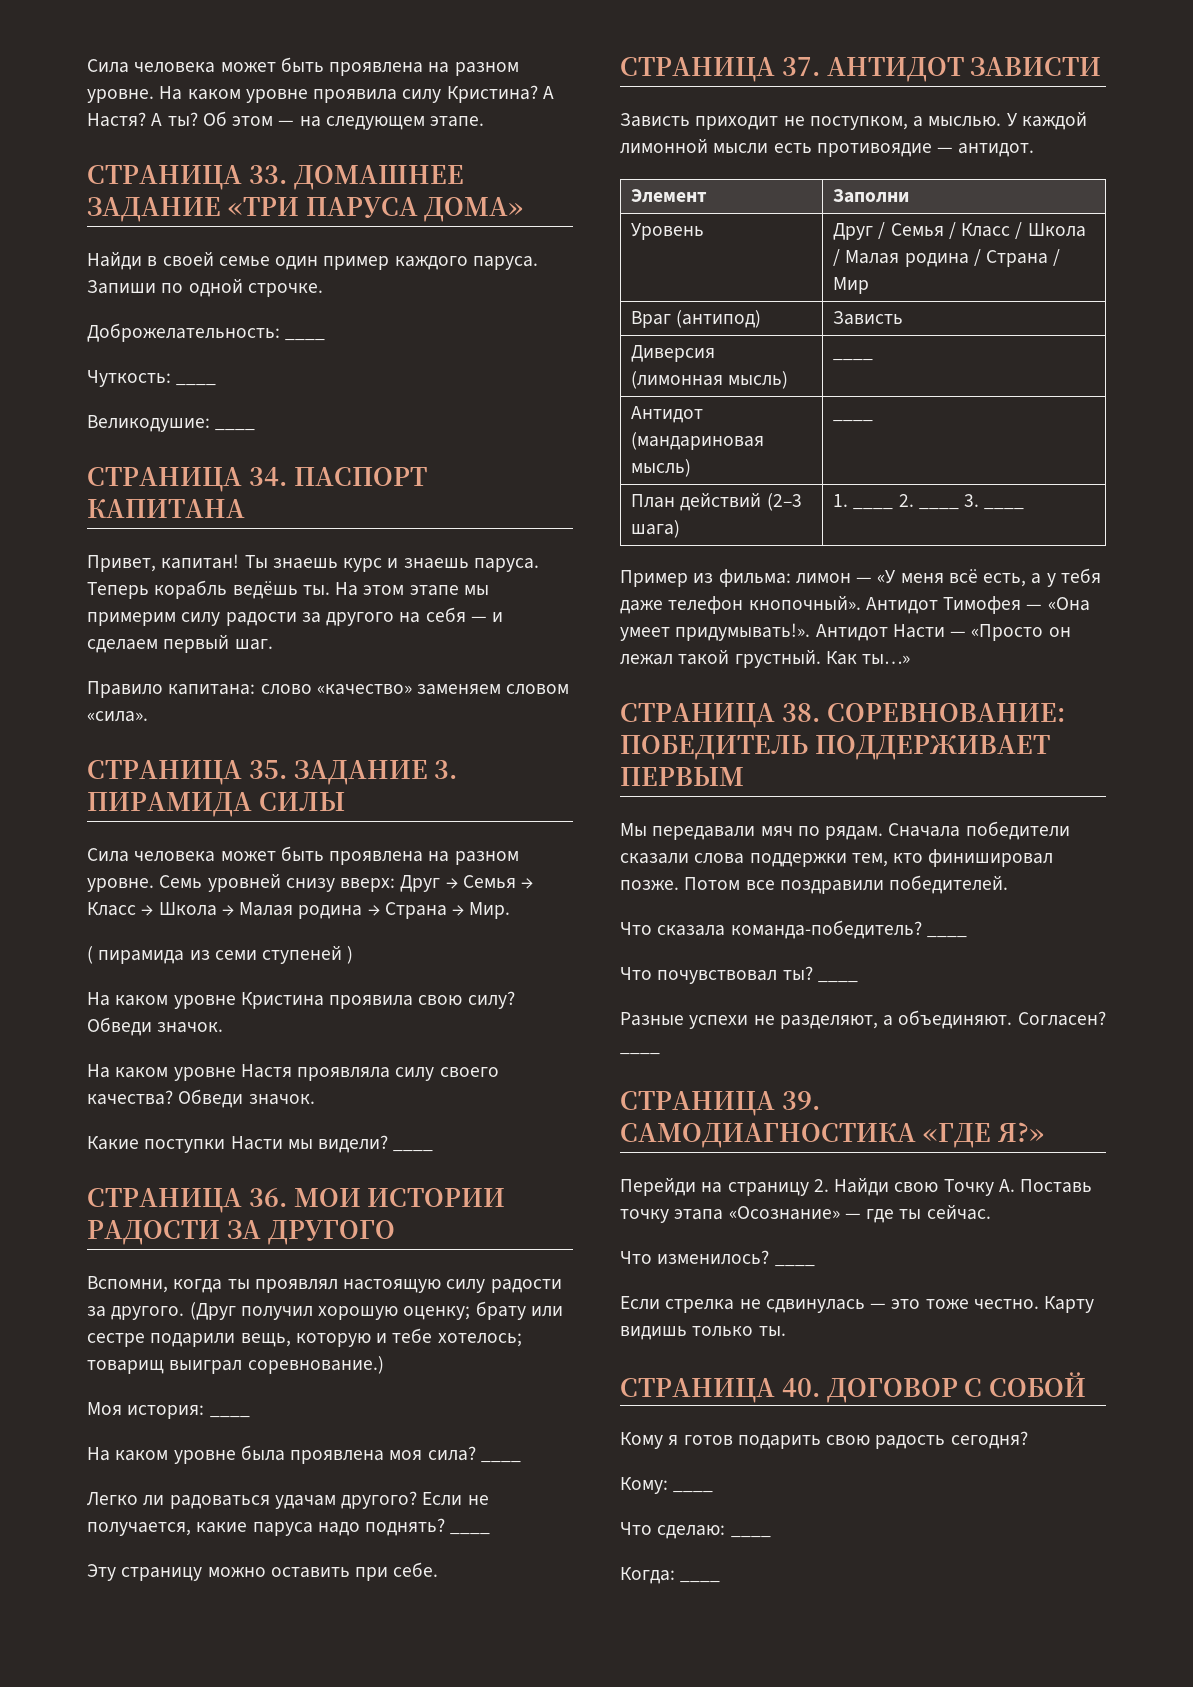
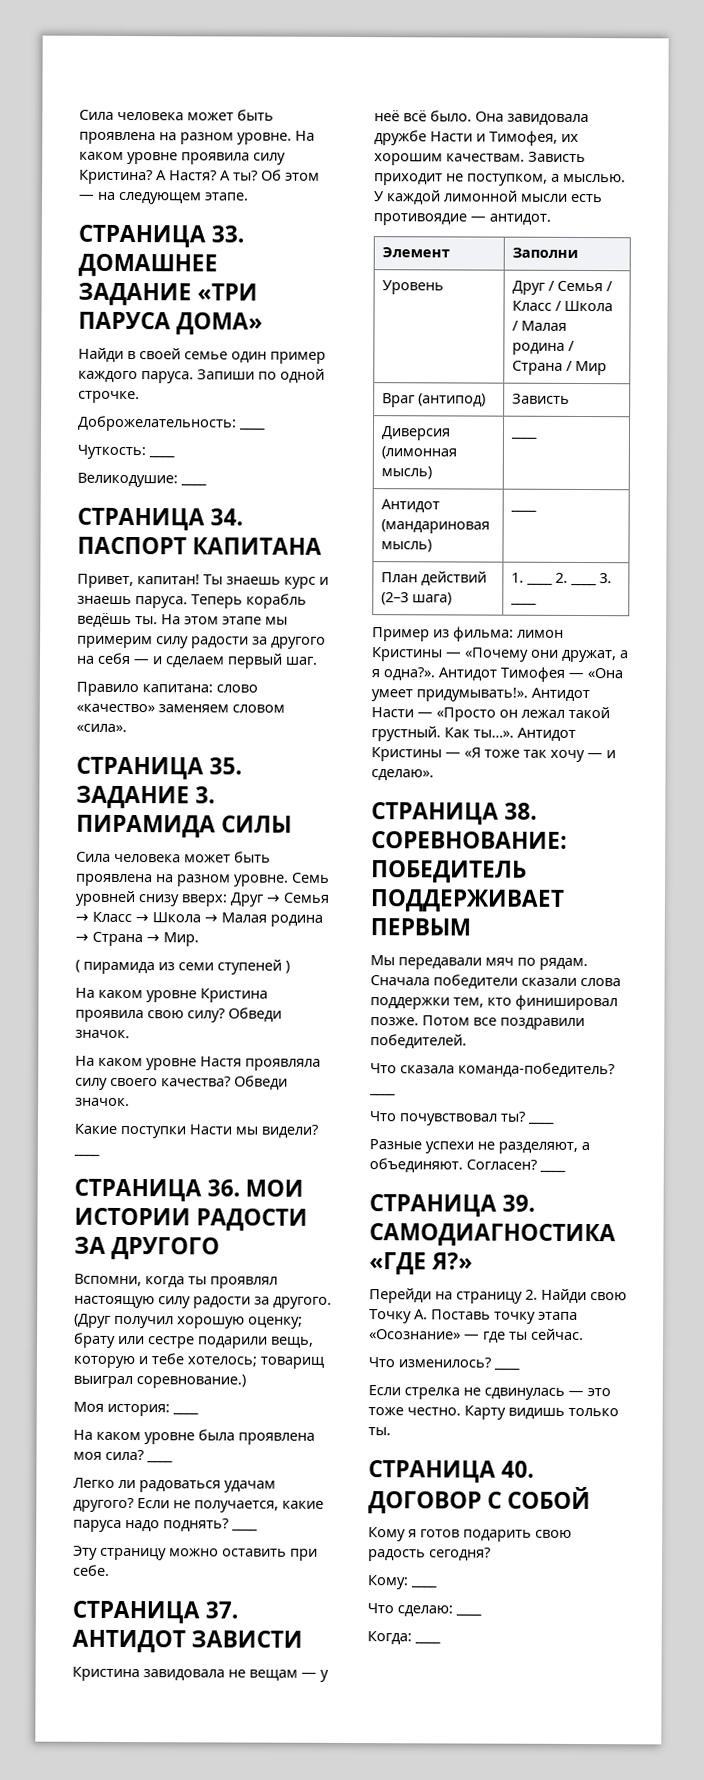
+ Кристина завидовала не вещам — у неё всё было. Она завидовала дружбе Насти и Тимофея, их хорошим качествам.
- Пример из фильма: лимон — «У меня всё есть, а у тебя даже телефон кнопочный».
+ Пример из фильма: лимон Кристины — «Почему они дружат, а я одна?».
- Как ты…»
+ Как ты…». Антидот Кристины — «Я тоже так хочу — и сделаю».

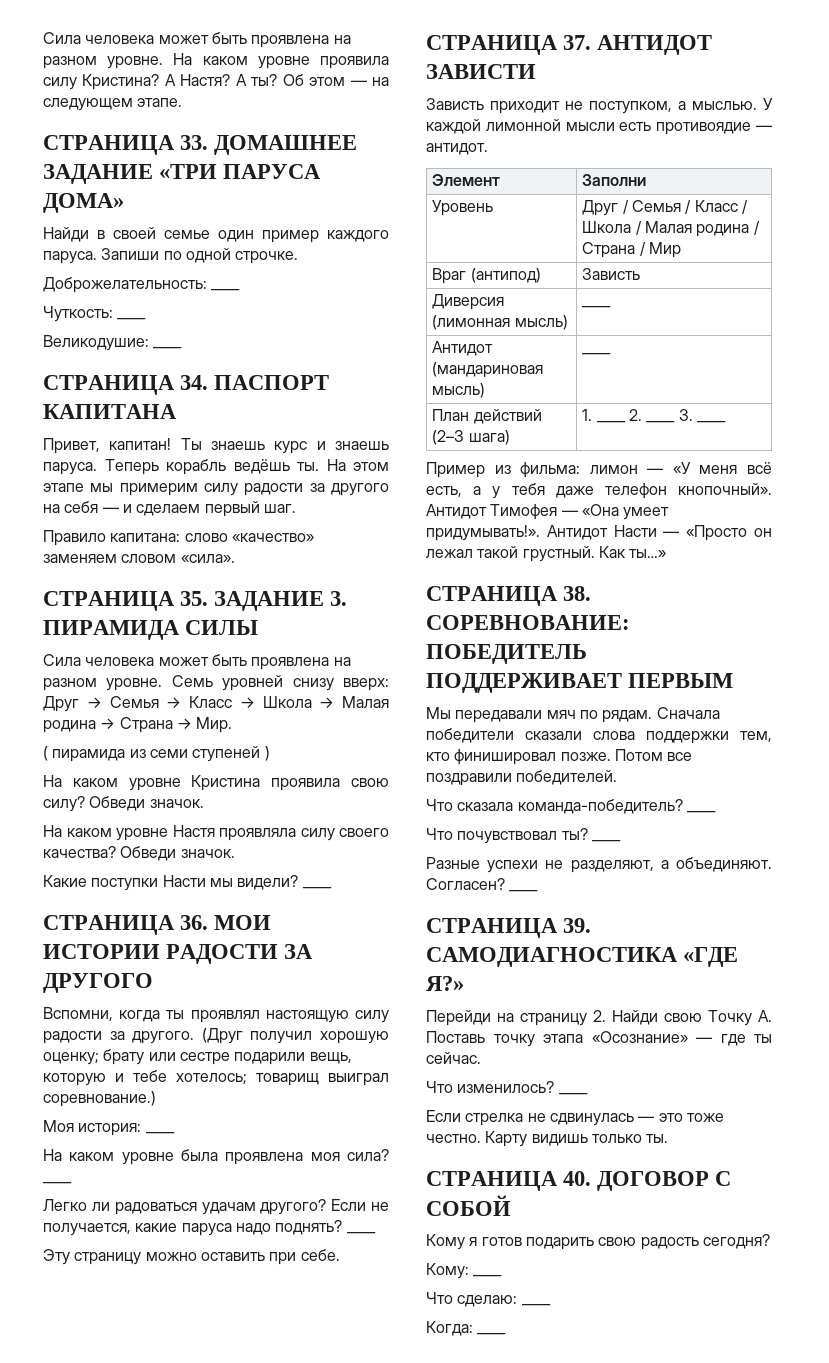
- Кристина завидовала не вещам — у неё всё было. Она завидовала дружбе Насти и Тимофея, их хорошим качествам.
- Пример из фильма: лимон Кристины — «Почему они дружат, а я одна?».
+ Пример из фильма: лимон — «У меня всё есть, а у тебя даже телефон кнопочный».
- Как ты…». Антидот Кристины — «Я тоже так хочу — и сделаю».
+ Как ты…»

